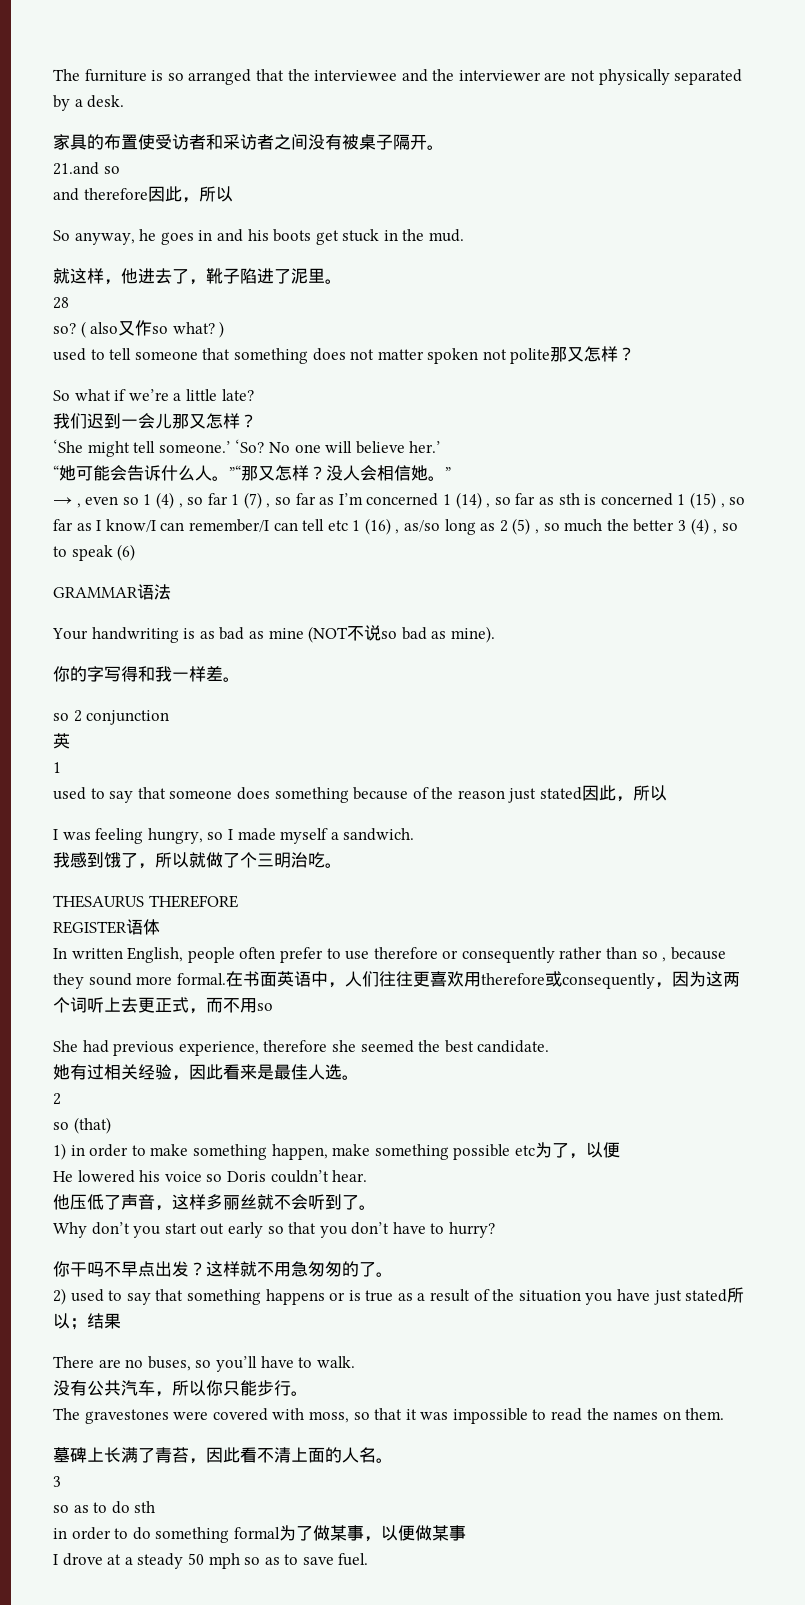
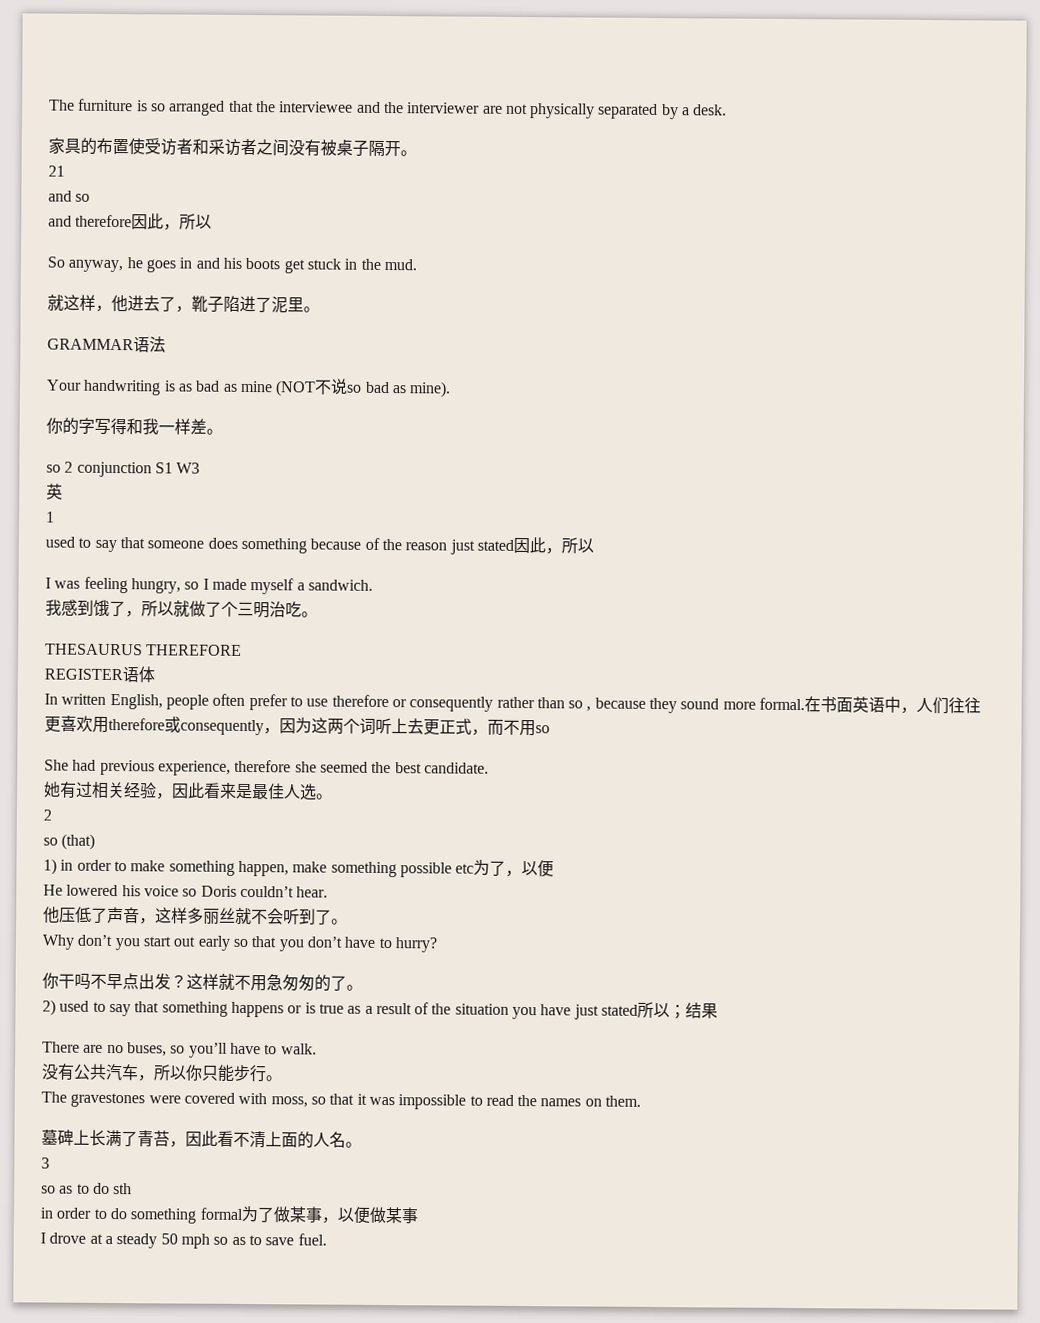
- 21.and so
+ 21
+ and so
- 28
- so? ( also又作so what? )
- used to tell someone that something does not matter spoken not polite那又怎样？
- So what if we’re a little late?
- 我们迟到一会儿那又怎样？
- ‘She might tell someone.’ ‘So? No one will believe her.’
- “她可能会告诉什么人。”“那又怎样？没人会相信她。”
- → , even so 1 (4) , so far 1 (7) , so far as I’m concerned 1 (14) , so far as sth is concerned 1 (15) , so far as I know/I can remember/I can tell etc 1 (16) , as/so long as 2 (5) , so much the better 3 (4) , so to speak (6)
- so 2 conjunction
+ so 2 conjunction S1 W3

